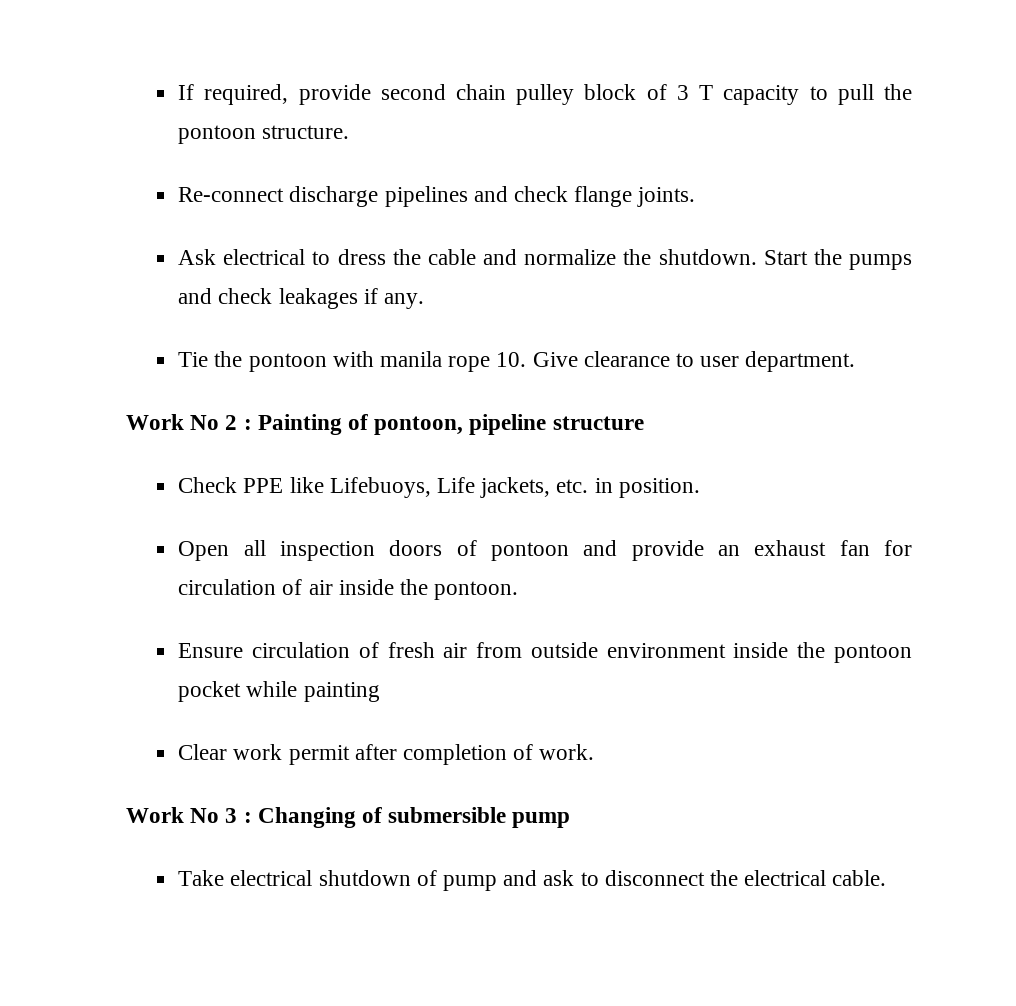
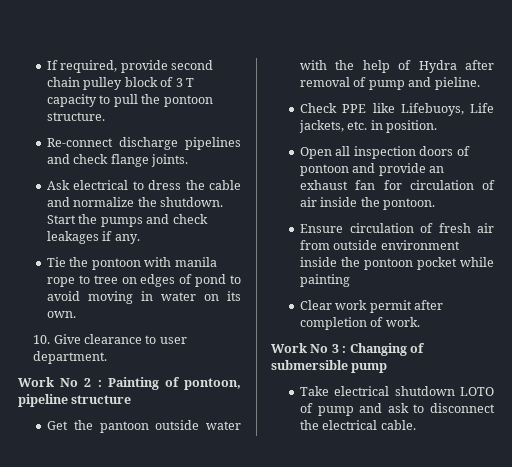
- Tie the pontoon with manila rope 10. Give clearance to user department.
+ Tie the pontoon with manila rope to tree on edges of pond to avoid moving in water on its own.
+ 10. Give clearance to user department.
+ Get the pantoon outside water with the help of Hydra after removal of pump and pieline.
- Take electrical shutdown of pump and ask to disconnect the electrical cable.
+ Take electrical shutdown LOTO of pump and ask to disconnect the electrical cable.

